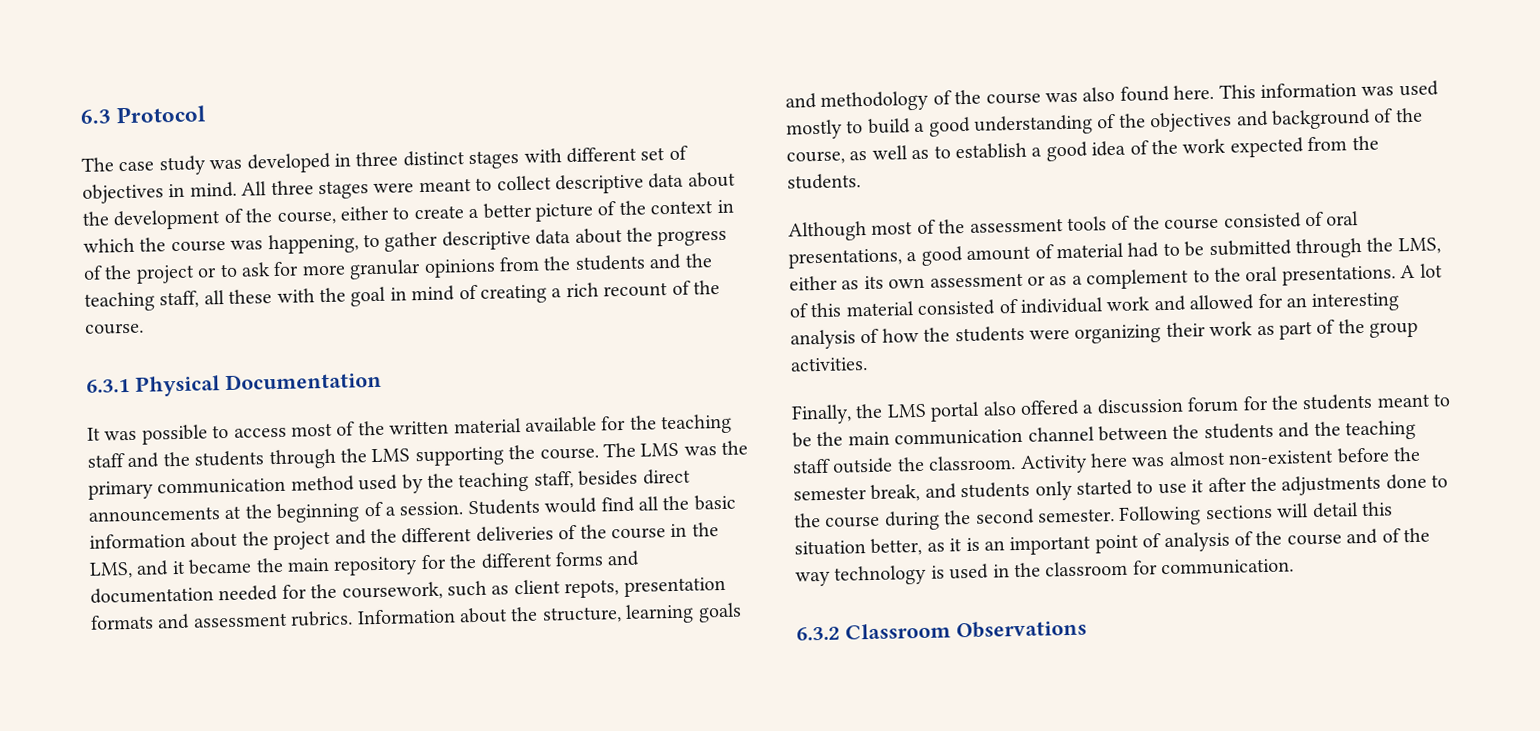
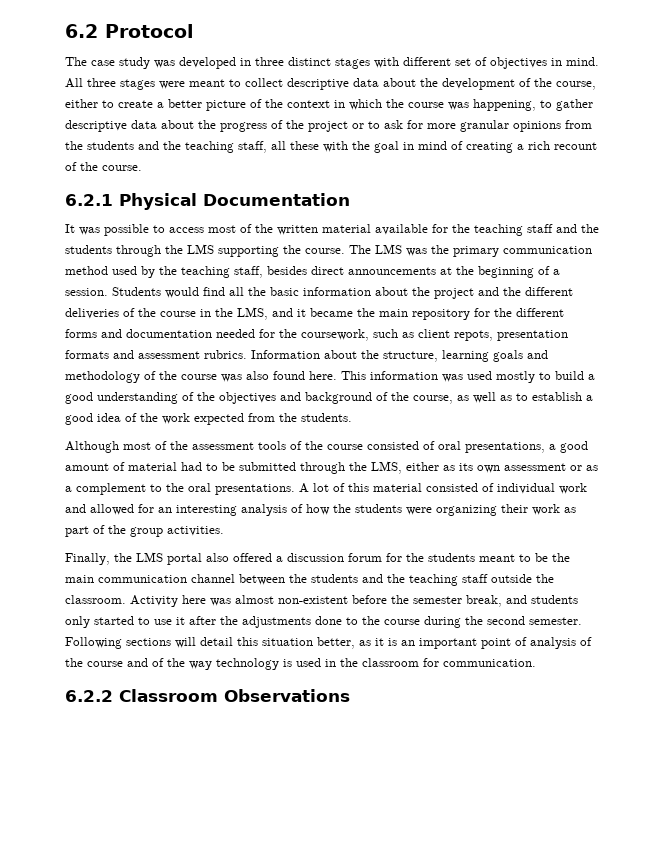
- 6.3 Protocol
+ 6.2 Protocol
- 6.3.1 Physical Documentation
+ 6.2.1 Physical Documentation
- 6.3.2 Classroom Observations
+ 6.2.2 Classroom Observations

